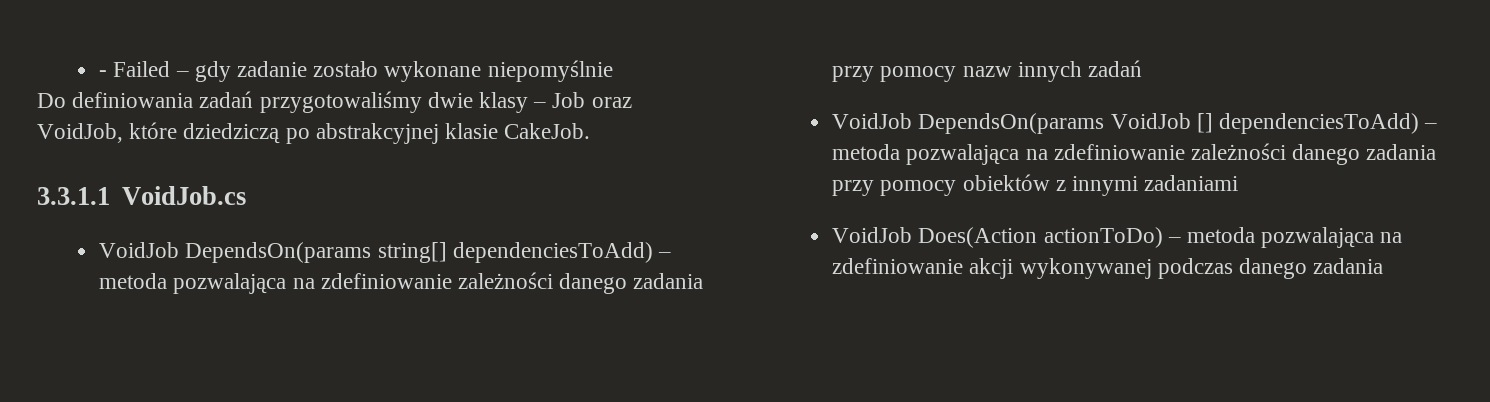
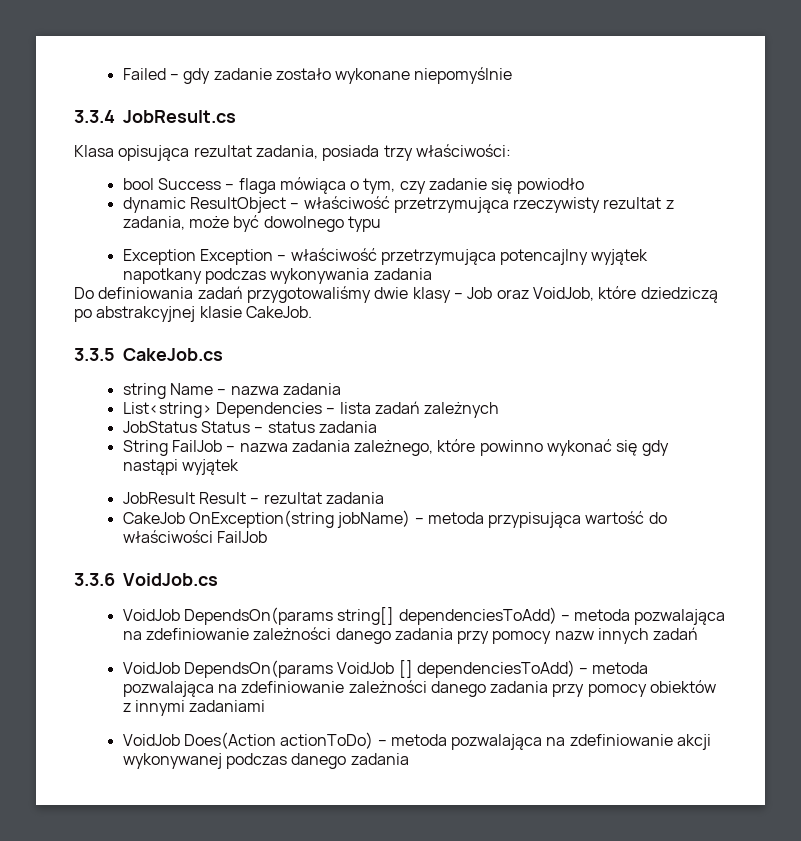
- - Failed – gdy zadanie zostało wykonane niepomyślnie
+ Failed – gdy zadanie zostało wykonane niepomyślnie
+ 3.3.4 JobResult.cs
+ Klasa opisująca rezultat zadania, posiada trzy właściwości:
+ bool Success – flaga mówiąca o tym, czy zadanie się powiodło
+ dynamic ResultObject – właściwość przetrzymująca rzeczywisty rezultat z zadania, może być dowolnego typu
+ Exception Exception – właściwość przetrzymująca potencajlny wyjątek napotkany podczas wykonywania zadania
- 3.3.1.1 VoidJob.cs
+ 3.3.5 CakeJob.cs
+ string Name – nazwa zadania
+ List<string> Dependencies – lista zadań zależnych
+ JobStatus Status – status zadania
+ String FailJob – nazwa zadania zależnego, które powinno wykonać się gdy nastąpi wyjątek
+ JobResult Result – rezultat zadania
+ CakeJob OnException(string jobName) – metoda przypisująca wartość do właściwości FailJob
+ 3.3.6 VoidJob.cs

